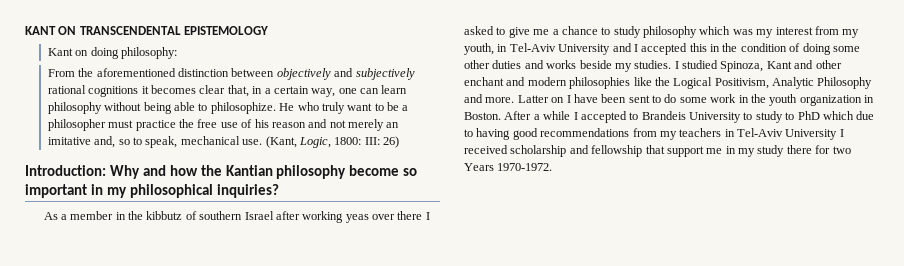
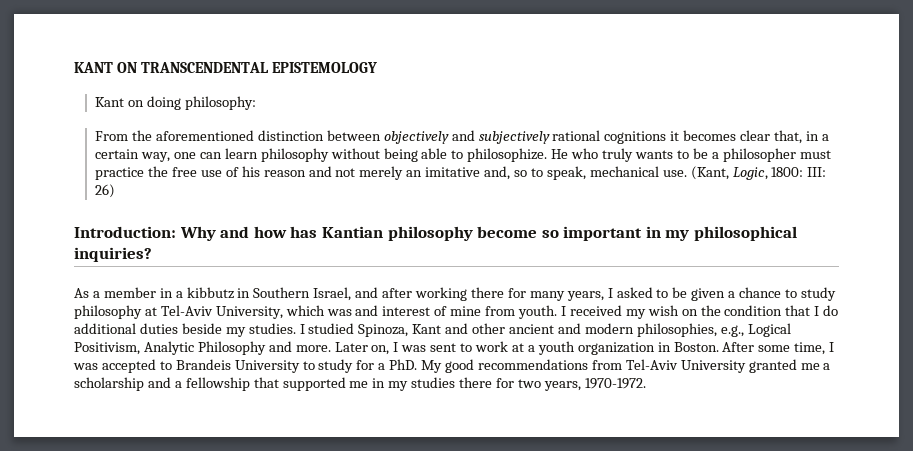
- He who truly want to be a philosopher must practice the free use of his reason and not merely an imitative and, so to speak, mechanical use.
+ He who truly wants to be a philosopher must practice the free use of his reason and not merely an imitative and, so to speak, mechanical use.
- Introduction: Why and how the Kantian philosophy become so important in my philosophical inquiries?
+ Introduction: Why and how has Kantian philosophy become so important in my philosophical inquiries?
- As a member in the kibbutz of southern Israel after working yeas over there I asked to give me a chance to study philosophy which was my interest from my youth, in Tel-Aviv University and I accepted this in the condition of doing some other duties and works beside my studies.
+ As a member in a kibbutz in Southern Israel, and after working there for many years, I asked to be given a chance to study philosophy at Tel-Aviv University, which was and interest of mine from youth. I received my wish on the condition that I do additional duties beside my studies.
- I studied Spinoza, Kant and other enchant and modern philosophies like the Logical Positivism, Analytic Philosophy and more.
+ I studied Spinoza, Kant and other ancient and modern philosophies, e.g., Logical Positivism, Analytic Philosophy and more.
- Latter on I have been sent to do some work in the youth organization in Boston.
+ Later on, I was sent to work at a youth organization in Boston.
- After a while I accepted to Brandeis University to study to PhD which due to having good recommendations from my teachers in Tel-Aviv University I received scholarship and fellowship that support me in my study there for two Years 1970-1972.
+ After some time, I was accepted to Brandeis University to study for a PhD. My good recommendations from Tel-Aviv University granted me a scholarship and a fellowship that supported me in my studies there for two years, 1970-1972.

